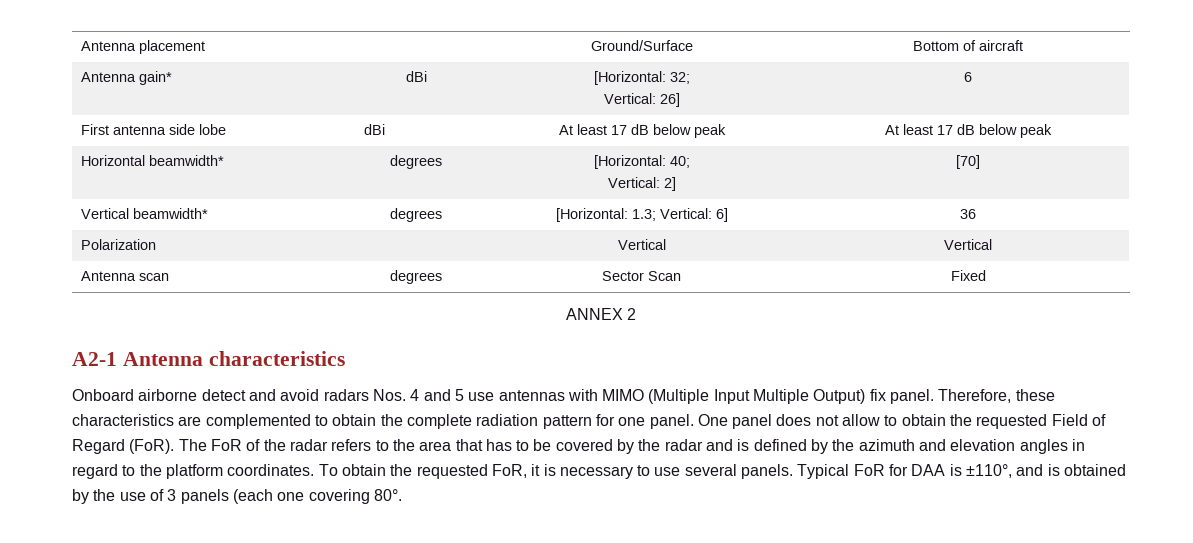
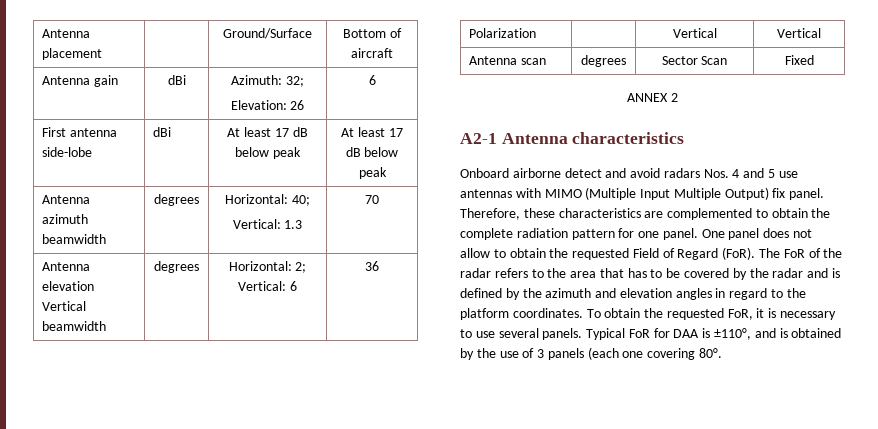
- Antenna gain* | dBi | [Horizontal: 32;
- Vertical: 26] | 6
+ Antenna gain | dBi | Azimuth: 32;
+ Elevation: 26 | 6
- First antenna side lobe | dBi | At least 17 dB below peak | At least 17 dB below peak
+ First antenna side-lobe | dBi | At least 17 dB below peak | At least 17 dB below peak
- Horizontal beamwidth* | degrees | [Horizontal: 40;
- Vertical: 2] | [70]
- Vertical beamwidth* | degrees | [Horizontal: 1.3; Vertical: 6] | 36
+ Antenna azimuth beamwidth | degrees | Horizontal: 40;
+ Vertical: 1.3 | 70
+ Antenna elevation Vertical beamwidth | degrees | Horizontal: 2; Vertical: 6 | 36

